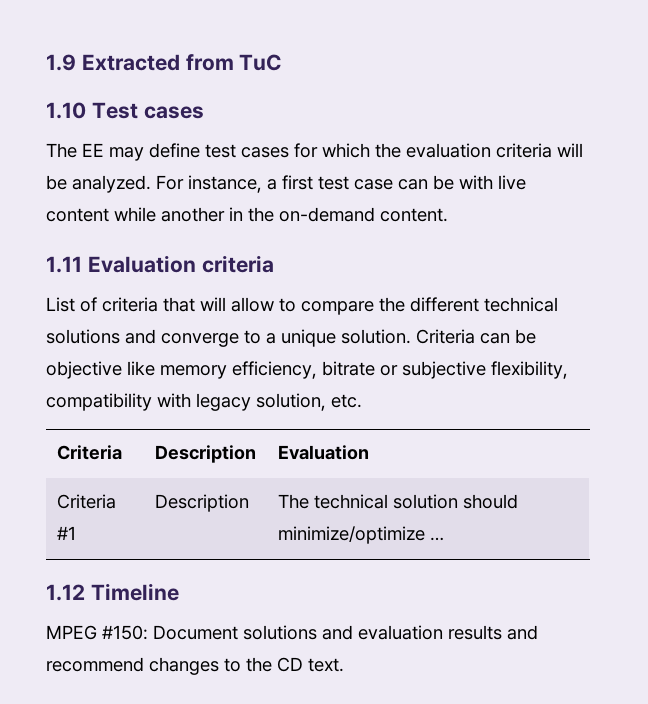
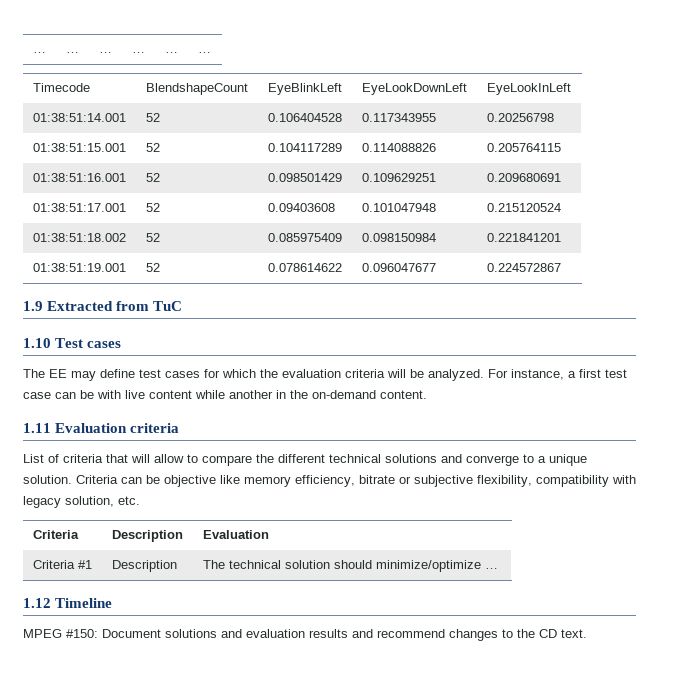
+ … | … | … | … | … | …
+ Timecode | BlendshapeCount | EyeBlinkLeft | EyeLookDownLeft | EyeLookInLeft
+ 01:38:51:14.001 | 52 | 0.106404528 | 0.117343955 | 0.20256798
+ 01:38:51:15.001 | 52 | 0.104117289 | 0.114088826 | 0.205764115
+ 01:38:51:16.001 | 52 | 0.098501429 | 0.109629251 | 0.209680691
+ 01:38:51:17.001 | 52 | 0.09403608 | 0.101047948 | 0.215120524
+ 01:38:51:18.002 | 52 | 0.085975409 | 0.098150984 | 0.221841201
+ 01:38:51:19.001 | 52 | 0.078614622 | 0.096047677 | 0.224572867

